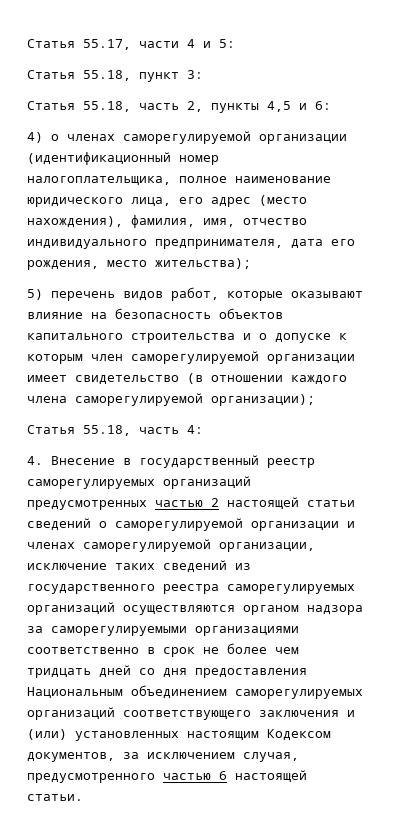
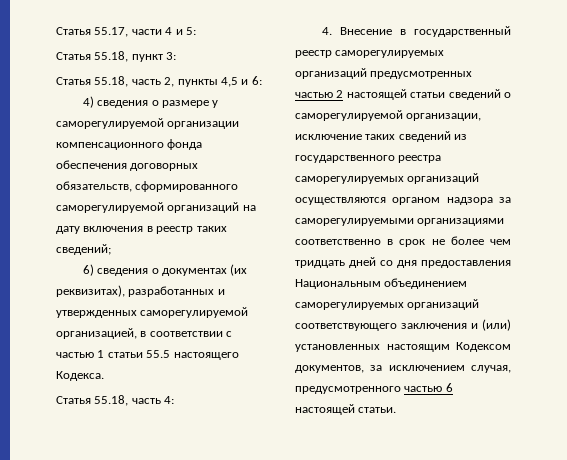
- 4) о членах саморегулируемой организации (идентификационный номер налогоплательщика, полное наименование юридического лица, его адрес (место нахождения), фамилия, имя, отчество индивидуального предпринимателя, дата его рождения, место жительства);
- 5) перечень видов работ, которые оказывают влияние на безопасность объектов капитального строительства и о допуске к которым член саморегулируемой организации имеет свидетельство (в отношении каждого члена саморегулируемой организации);
+ 4) сведения о размере у саморегулируемой организации компенсационного фонда обеспечения договорных обязательств, сформированного саморегулируемой организаций на дату включения в реестр таких сведений;
+ 6) сведения о документах (их реквизитах), разработанных и утвержденных саморегулируемой организацией, в соответствии с частью 1 статьи 55.5 настоящего Кодекса.
- 4. Внесение в государственный реестр саморегулируемых организаций предусмотренных частью 2 настоящей статьи сведений о саморегулируемой организации и членах саморегулируемой организации, исключение таких сведений из государственного реестра саморегулируемых организаций осуществляются органом надзора за саморегулируемыми организациями соответственно в срок не более чем тридцать дней со дня предоставления Национальным объединением саморегулируемых организаций соответствующего заключения и (или) установленных настоящим Кодексом документов, за исключением случая, предусмотренного частью 6 настоящей статьи.
+ 4. Внесение в государственный реестр саморегулируемых организаций предусмотренных частью 2 настоящей статьи сведений о саморегулируемой организации, исключение таких сведений из государственного реестра саморегулируемых организаций осуществляются органом надзора за саморегулируемыми организациями соответственно в срок не более чем тридцать дней со дня предоставления Национальным объединением саморегулируемых организаций соответствующего заключения и (или) установленных настоящим Кодексом документов, за исключением случая, предусмотренного частью 6 настоящей статьи.

